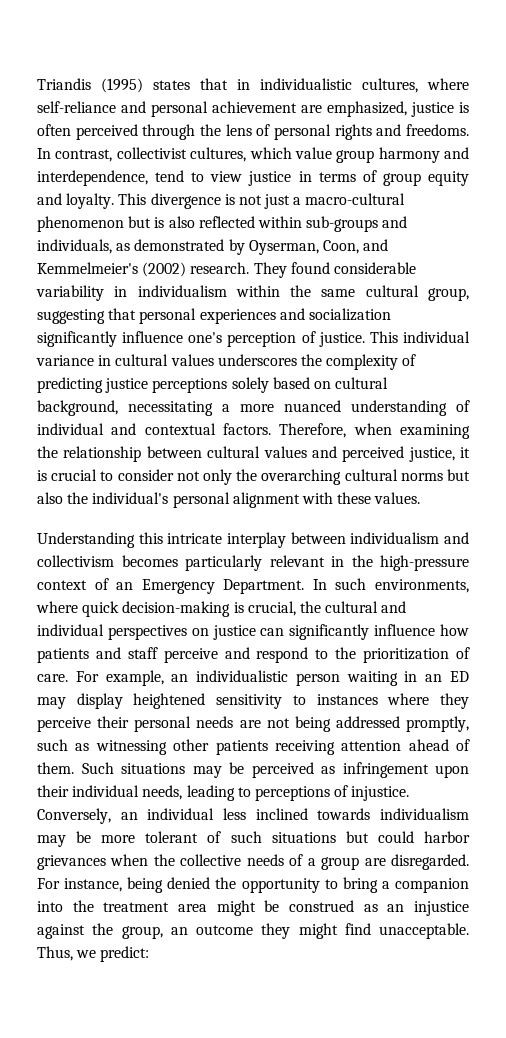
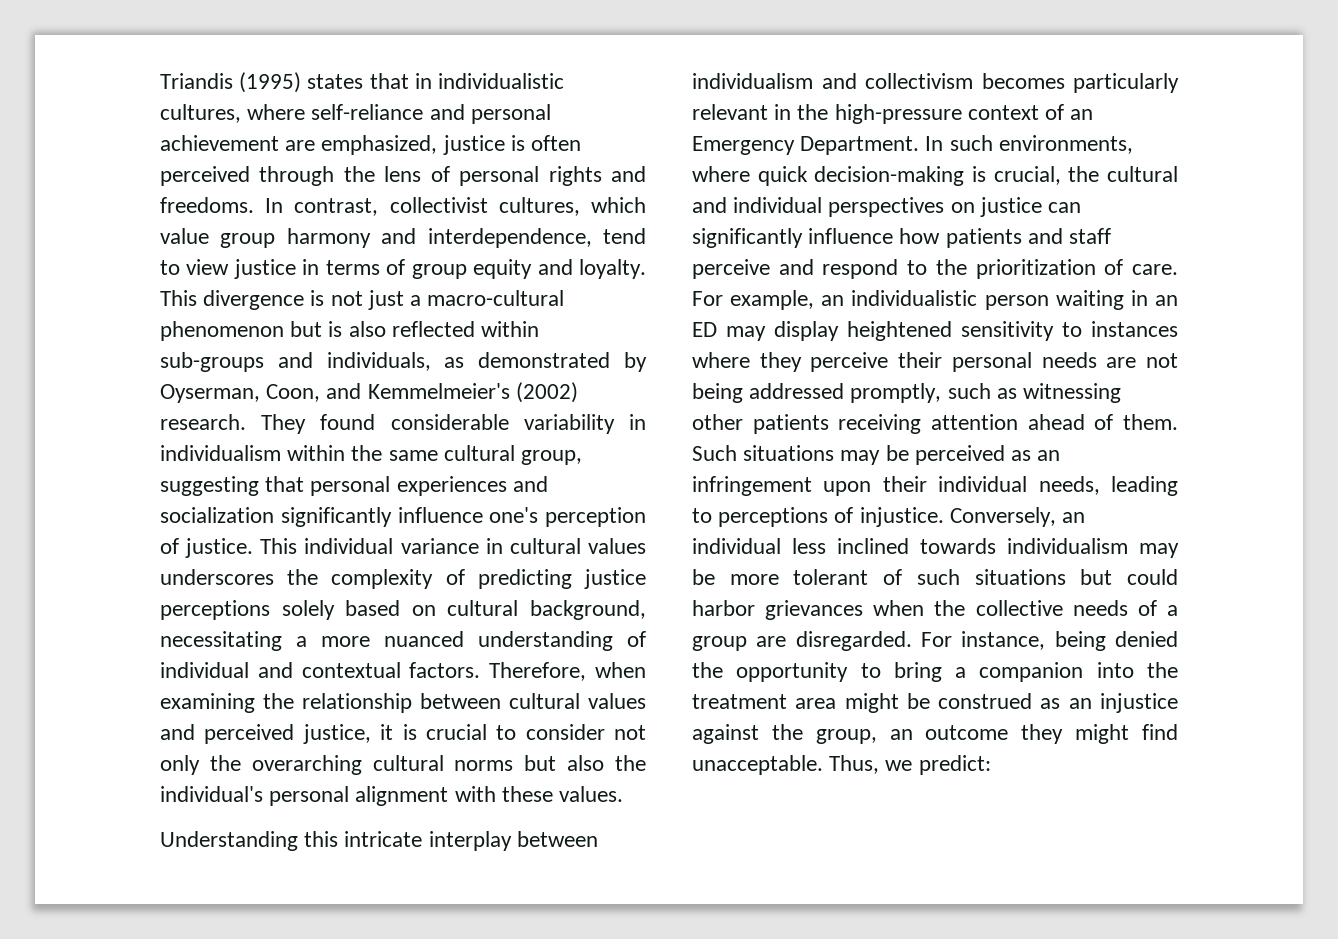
- Such situations may be perceived as infringement upon their individual needs, leading to perceptions of injustice.
+ Such situations may be perceived as an infringement upon their individual needs, leading to perceptions of injustice.

